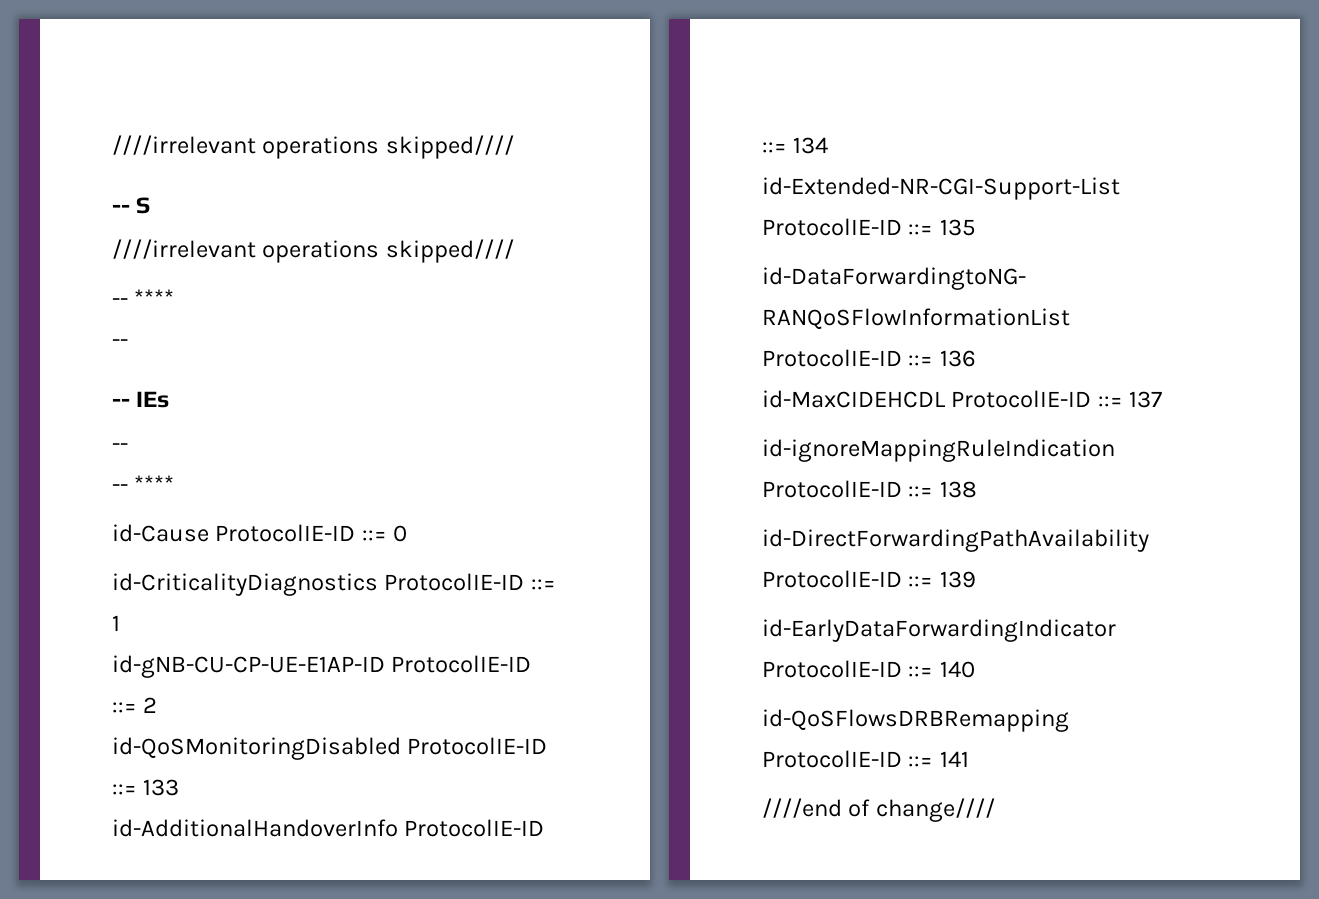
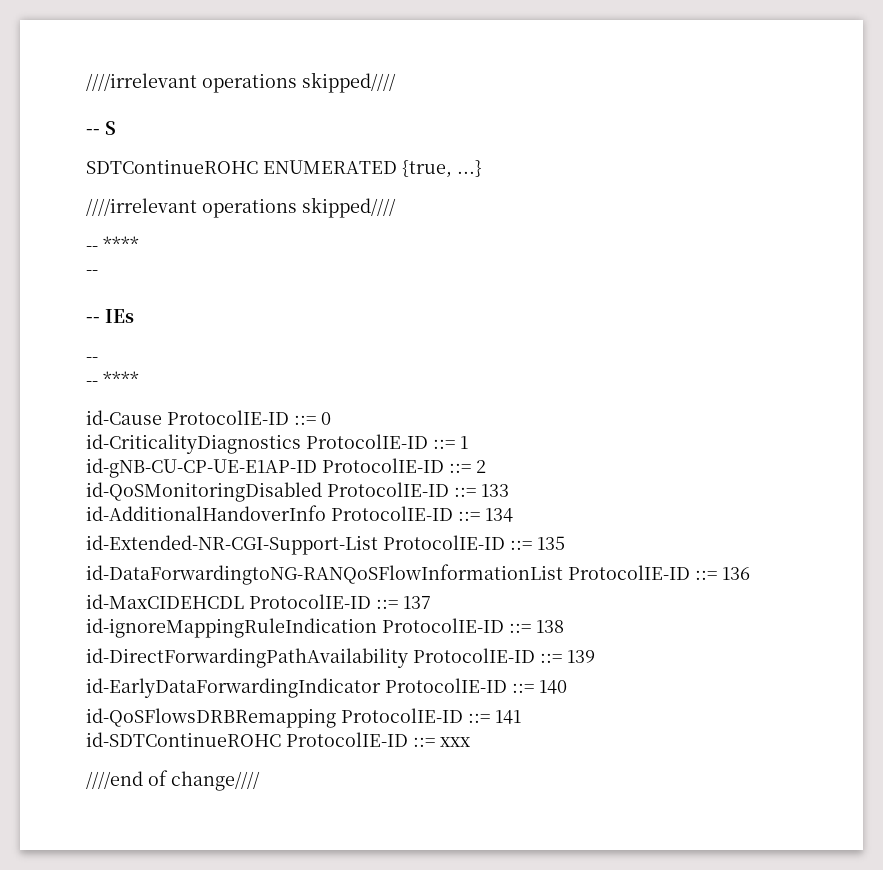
+ SDTContinueROHC ENUMERATED {true, ...}
+ id-SDTContinueROHC ProtocolIE-ID ::= xxx

